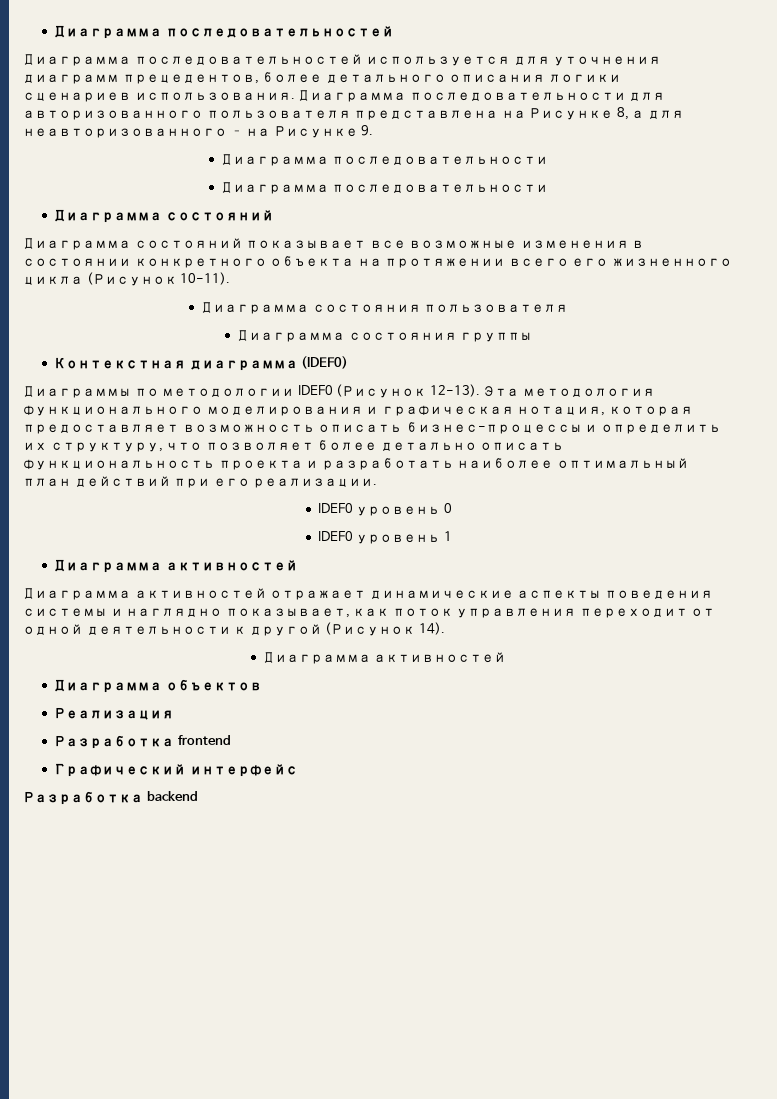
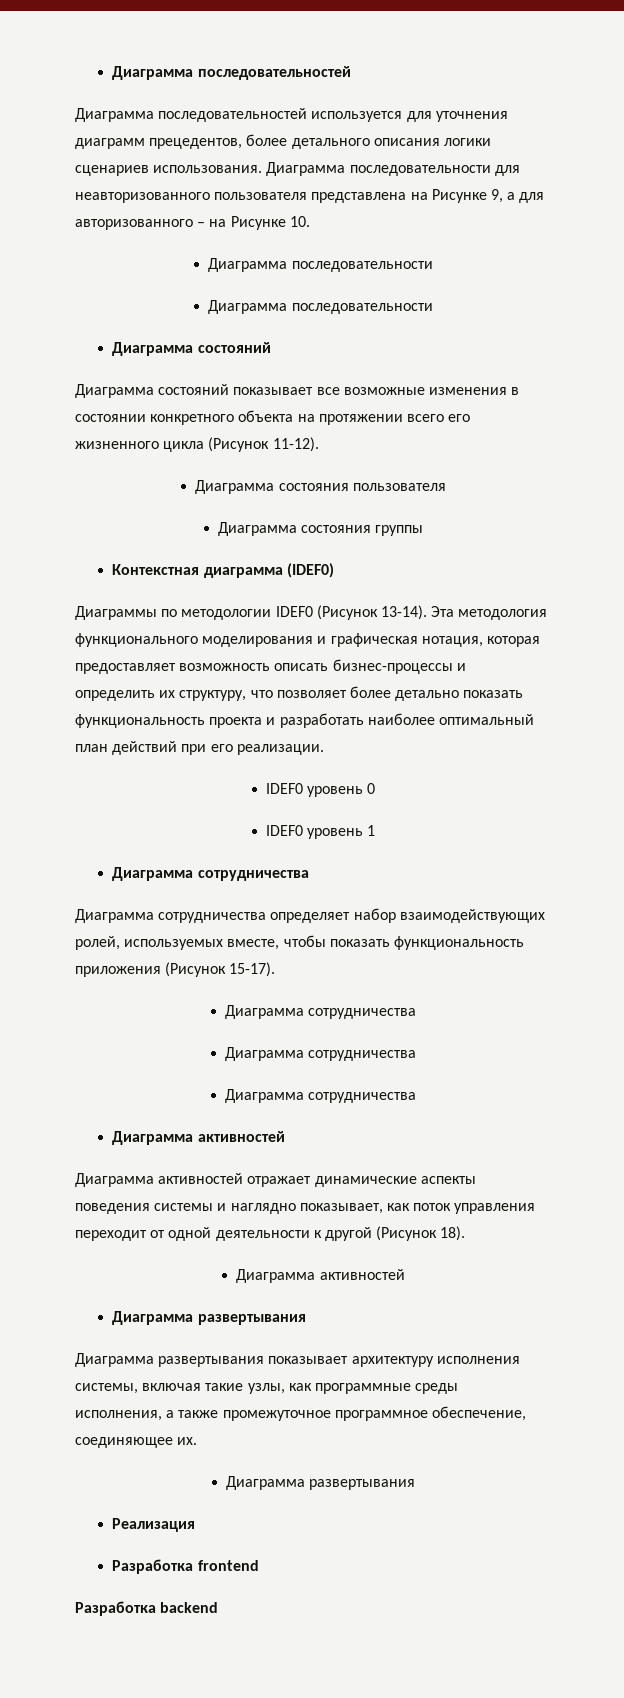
- Диаграмма последовательности для авторизованного пользователя представлена на Рисунке 8, а для неавторизованного – на Рисунке 9.
+ Диаграмма последовательности для неавторизованного пользователя представлена на Рисунке 9, а для авторизованного – на Рисунке 10.
- Диаграмма состояний показывает все возможные изменения в состоянии конкретного объекта на протяжении всего его жизненного цикла (Рисунок 10-11).
+ Диаграмма состояний показывает все возможные изменения в состоянии конкретного объекта на протяжении всего его жизненного цикла (Рисунок 11-12).
- Диаграммы по методологии IDEF0 (Рисунок 12-13).
+ Диаграммы по методологии IDEF0 (Рисунок 13-14).
- Эта методология функционального моделирования и графическая нотация, которая предоставляет возможность описать бизнес-процессы и определить их структуру, что позволяет более детально описать функциональность проекта и разработать наиболее оптимальный план действий при его реализации.
+ Эта методология функционального моделирования и графическая нотация, которая предоставляет возможность описать бизнес-процессы и определить их структуру, что позволяет более детально показать функциональность проекта и разработать наиболее оптимальный план действий при его реализации.
  IDEF0 уровень 1
+ Диаграмма сотрудничества
+ Диаграмма сотрудничества определяет набор взаимодействующих ролей, используемых вместе, чтобы показать функциональность приложения (Рисунок 15-17).
+ Диаграмма сотрудничества
+ Диаграмма сотрудничества
+ Диаграмма сотрудничества
- Диаграмма активностей отражает динамические аспекты поведения системы и наглядно показывает, как поток управления переходит от одной деятельности к другой (Рисунок 14).
+ Диаграмма активностей отражает динамические аспекты поведения системы и наглядно показывает, как поток управления переходит от одной деятельности к другой (Рисунок 18).
  Диаграмма активностей
- Диаграмма объектов
+ Диаграмма развертывания
+ Диаграмма развертывания показывает архитектуру исполнения системы, включая такие узлы, как программные среды исполнения, а также промежуточное программное обеспечение, соединяющее их.
+ Диаграмма развертывания
- Графический интерфейс

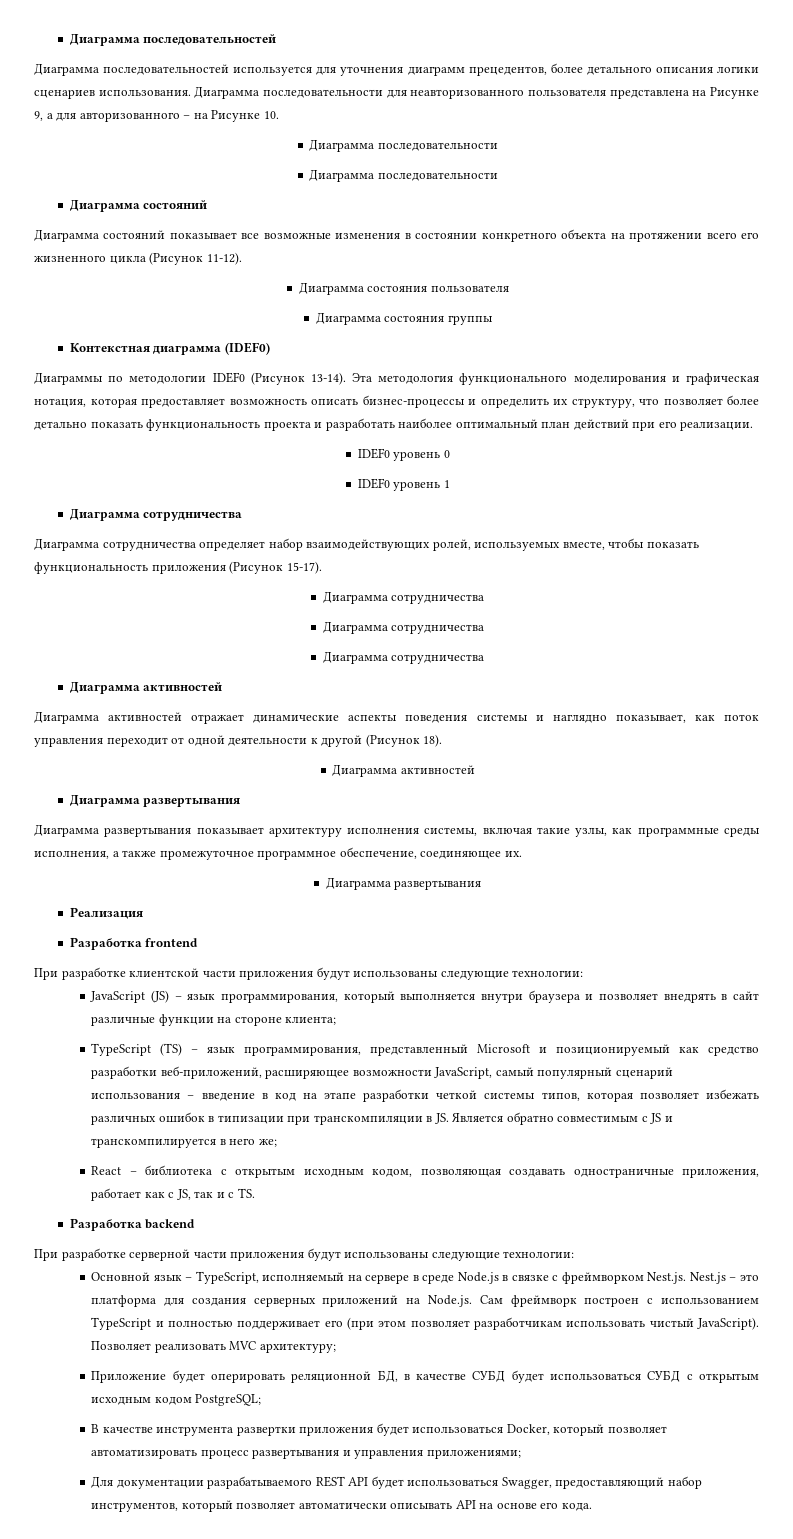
+ При разработке клиентской части приложения будут использованы следующие технологии:
+ JavaScript (JS) – язык программирования, который выполняется внутри браузера и позволяет внедрять в сайт различные функции на стороне клиента;
+ TypeScript (TS) – язык программирования, представленный Microsoft и позиционируемый как средство разработки веб-приложений, расширяющее возможности JavaScript, самый популярный сценарий использования – введение в код на этапе разработки четкой системы типов, которая позволяет избежать различных ошибок в типизации при транскомпиляции в JS. Является обратно совместимым с JS и транскомпилируется в него же;
+ React – библиотека с открытым исходным кодом, позволяющая создавать одностраничные приложения, работает как с JS, так и с TS.
  Разработка backend
+ При разработке серверной части приложения будут использованы следующие технологии:
+ Основной язык – TypeScript, исполняемый на сервере в среде Node.js в связке с фреймворком Nest.js. Nest.js – это платформа для создания серверных приложений на Node.js. Сам фреймворк построен с использованием TypeScript и полностью поддерживает его (при этом позволяет разработчикам использовать чистый JavaScript). Позволяет реализовать MVC архитектуру;
+ Приложение будет оперировать реляционной БД, в качестве СУБД будет использоваться СУБД с открытым исходным кодом PostgreSQL;
+ В качестве инструмента развертки приложения будет использоваться Docker, который позволяет автоматизировать процесс развертывания и управления приложениями;
+ Для документации разрабатываемого REST API будет использоваться Swagger, предоставляющий набор инструментов, который позволяет автоматически описывать API на основе его кода.

